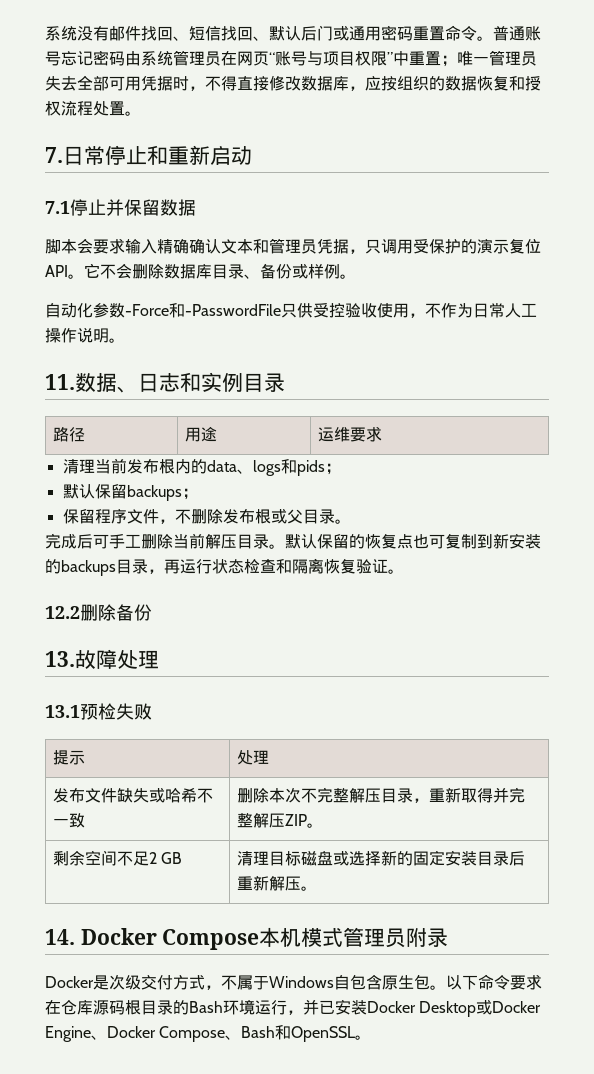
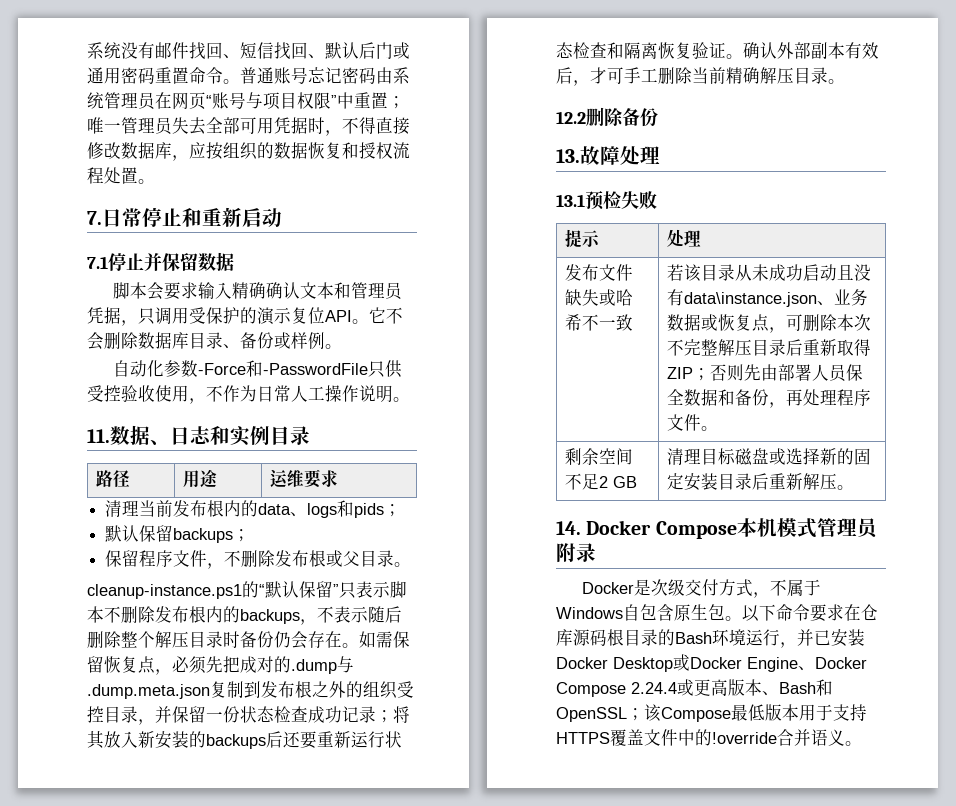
- 完成后可手工删除当前解压目录。默认保留的恢复点也可复制到新安装的backups目录，再运行状态检查和隔离恢复验证。
+ cleanup-instance.ps1的“默认保留”只表示脚本不删除发布根内的backups，不表示随后删除整个解压目录时备份仍会存在。如需保留恢复点，必须先把成对的.dump与.dump.meta.json复制到发布根之外的组织受控目录，并保留一份状态检查成功记录；将其放入新安装的backups后还要重新运行状态检查和隔离恢复验证。确认外部副本有效后，才可手工删除当前精确解压目录。
- 删除本次不完整解压目录，重新取得并完整解压ZIP。
+ 若该目录从未成功启动且没有data\instance.json、业务数据或恢复点，可删除本次不完整解压目录后重新取得ZIP；否则先由部署人员保全数据和备份，再处理程序文件。
- 以下命令要求在仓库源码根目录的Bash环境运行，并已安装Docker Desktop或Docker Engine、Docker Compose、Bash和OpenSSL。
+ 以下命令要求在仓库源码根目录的Bash环境运行，并已安装Docker Desktop或Docker Engine、Docker Compose 2.24.4或更高版本、Bash和OpenSSL；该Compose最低版本用于支持HTTPS覆盖文件中的!override合并语义。

